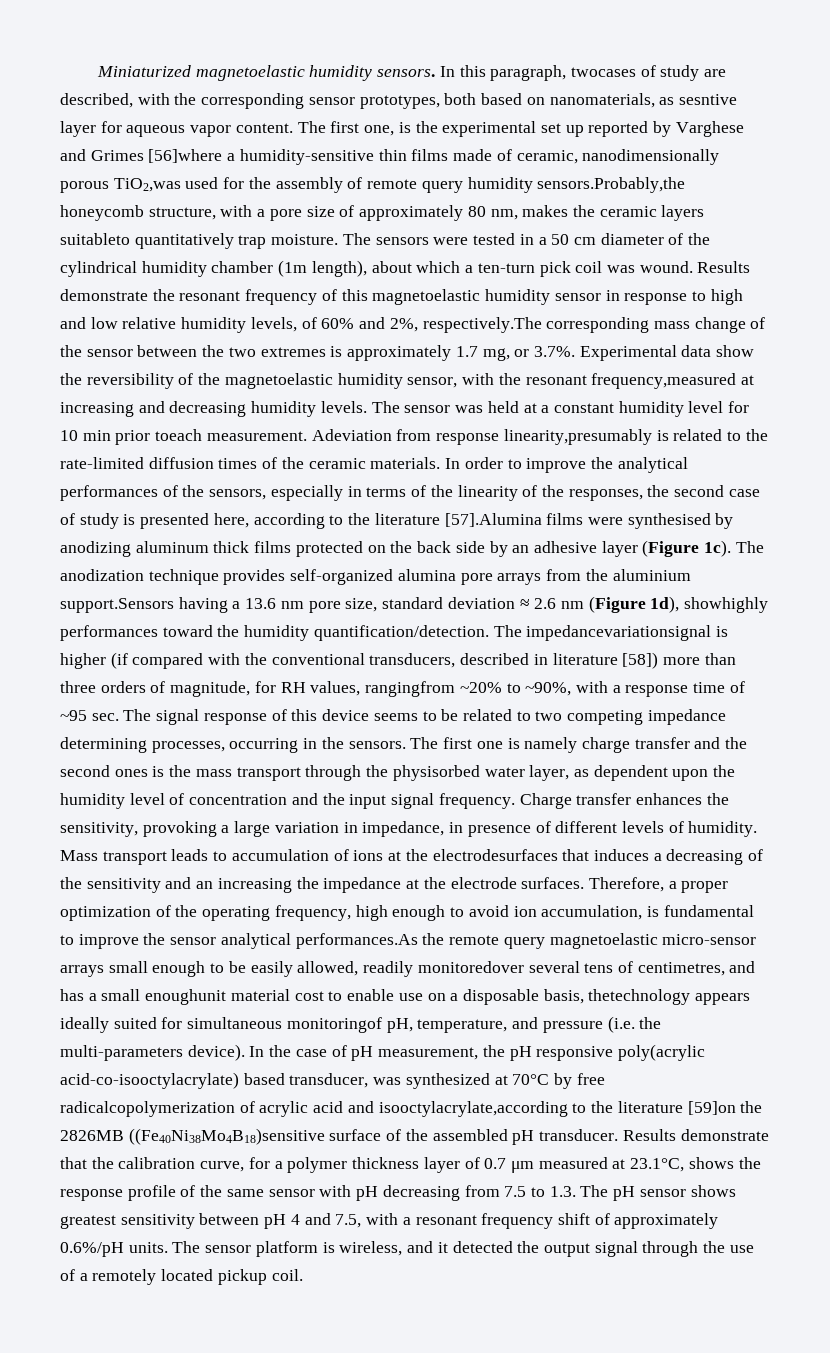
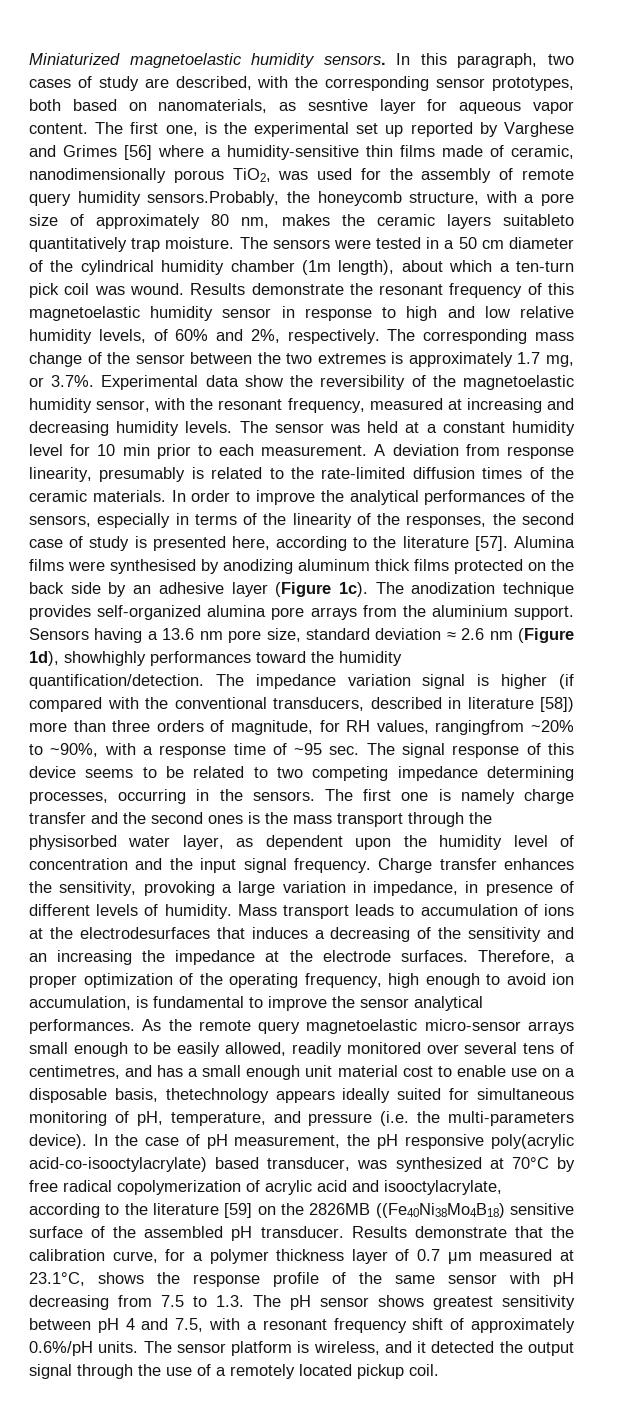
- In this paragraph, twocases of study are described, with the corresponding sensor prototypes, both based on nanomaterials, as sesntive layer for aqueous vapor content.
+ In this paragraph, two cases of study are described, with the corresponding sensor prototypes, both based on nanomaterials, as sesntive layer for aqueous vapor content.
- The first one, is the experimental set up reported by Varghese and Grimes [56]where a humidity-sensitive thin films made of ceramic, nanodimensionally porous TiO2,was used for the assembly of remote query humidity sensors.Probably,the honeycomb structure, with a pore size of approximately 80 nm, makes the ceramic layers suitableto quantitatively trap moisture.
+ The first one, is the experimental set up reported by Varghese and Grimes [56] where a humidity-sensitive thin films made of ceramic, nanodimensionally porous TiO2, was used for the assembly of remote query humidity sensors.Probably, the honeycomb structure, with a pore size of approximately 80 nm, makes the ceramic layers suitableto quantitatively trap moisture.
- Results demonstrate the resonant frequency of this magnetoelastic humidity sensor in response to high and low relative humidity levels, of 60% and 2%, respectively.The corresponding mass change of the sensor between the two extremes is approximately 1.7 mg, or 3.7%. Experimental data show the reversibility of the magnetoelastic humidity sensor, with the resonant frequency,measured at increasing and decreasing humidity levels.
+ Results demonstrate the resonant frequency of this magnetoelastic humidity sensor in response to high and low relative humidity levels, of 60% and 2%, respectively. The corresponding mass change of the sensor between the two extremes is approximately 1.7 mg, or 3.7%. Experimental data show the reversibility of the magnetoelastic humidity sensor, with the resonant frequency, measured at increasing and decreasing humidity levels.
- The sensor was held at a constant humidity level for 10 min prior toeach measurement. Adeviation from response linearity,presumably is related to the rate-limited diffusion times of the ceramic materials.
+ The sensor was held at a constant humidity level for 10 min prior to each measurement. A deviation from response linearity, presumably is related to the rate-limited diffusion times of the ceramic materials.
- In order to improve the analytical performances of the sensors, especially in terms of the linearity of the responses, the second case of study is presented here, according to the literature [57].Alumina films were synthesised by anodizing aluminum thick films protected on the back side by an adhesive layer (Figure 1c).
+ In order to improve the analytical performances of the sensors, especially in terms of the linearity of the responses, the second case of study is presented here, according to the literature [57]. Alumina films were synthesised by anodizing aluminum thick films protected on the back side by an adhesive layer (Figure 1c).
- The anodization technique provides self-organized alumina pore arrays from the aluminium support.Sensors having a 13.6 nm pore size, standard deviation ≈ 2.6 nm (Figure 1d), showhighly performances toward the humidity quantification/detection.
+ The anodization technique provides self-organized alumina pore arrays from the aluminium support. Sensors having a 13.6 nm pore size, standard deviation ≈ 2.6 nm (Figure 1d), showhighly performances toward the humidity quantification/detection.
- The impedancevariationsignal is higher (if compared with the conventional transducers, described in literature [58]) more than three orders of magnitude, for RH values, rangingfrom ~20% to ~90%, with a response time of ~95 sec. The signal response of this device seems to be related to two competing impedance determining processes, occurring in the sensors.
+ The impedance variation signal is higher (if compared with the conventional transducers, described in literature [58]) more than three orders of magnitude, for RH values, rangingfrom ~20% to ~90%, with a response time of ~95 sec. The signal response of this device seems to be related to two competing impedance determining processes, occurring in the sensors.
- Therefore, a proper optimization of the operating frequency, high enough to avoid ion accumulation, is fundamental to improve the sensor analytical performances.As the remote query magnetoelastic micro-sensor arrays small enough to be easily allowed, readily monitoredover several tens of centimetres, and has a small enoughunit material cost to enable use on a disposable basis, thetechnology appears ideally suited for simultaneous monitoringof pH, temperature, and pressure (i.e. the multi-parameters device).
+ Therefore, a proper optimization of the operating frequency, high enough to avoid ion accumulation, is fundamental to improve the sensor analytical performances. As the remote query magnetoelastic micro-sensor arrays small enough to be easily allowed, readily monitored over several tens of centimetres, and has a small enough unit material cost to enable use on a disposable basis, thetechnology appears ideally suited for simultaneous monitoring of pH, temperature, and pressure (i.e. the multi-parameters device).
- In the case of pH measurement, the pH responsive poly(acrylic acid-co-isooctylacrylate) based transducer, was synthesized at 70°C by free radicalcopolymerization of acrylic acid and isooctylacrylate,according to the literature [59]on the 2826MB ((Fe40Ni38Mo4B18)sensitive surface of the assembled pH transducer.
+ In the case of pH measurement, the pH responsive poly(acrylic acid-co-isooctylacrylate) based transducer, was synthesized at 70°C by free radical copolymerization of acrylic acid and isooctylacrylate, according to the literature [59] on the 2826MB ((Fe40Ni38Mo4B18) sensitive surface of the assembled pH transducer.

